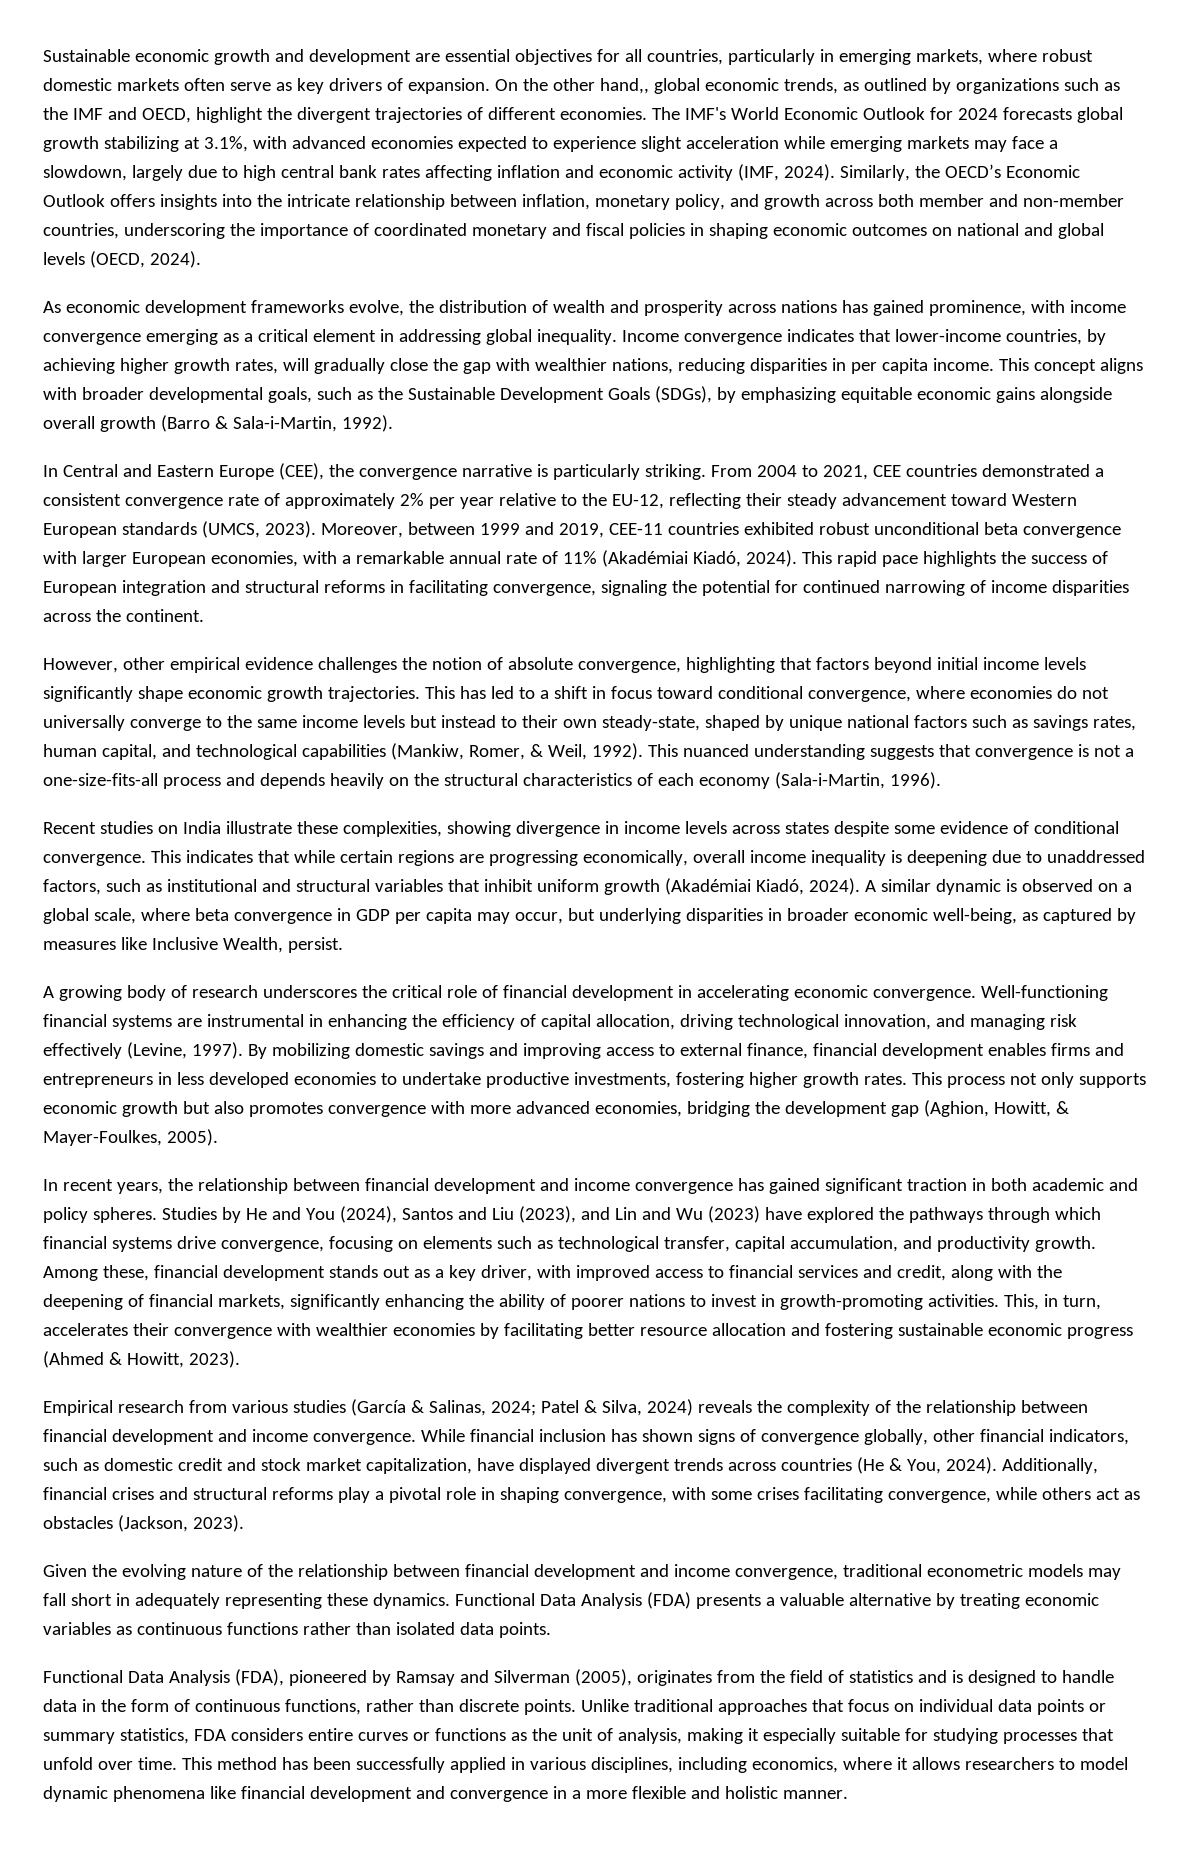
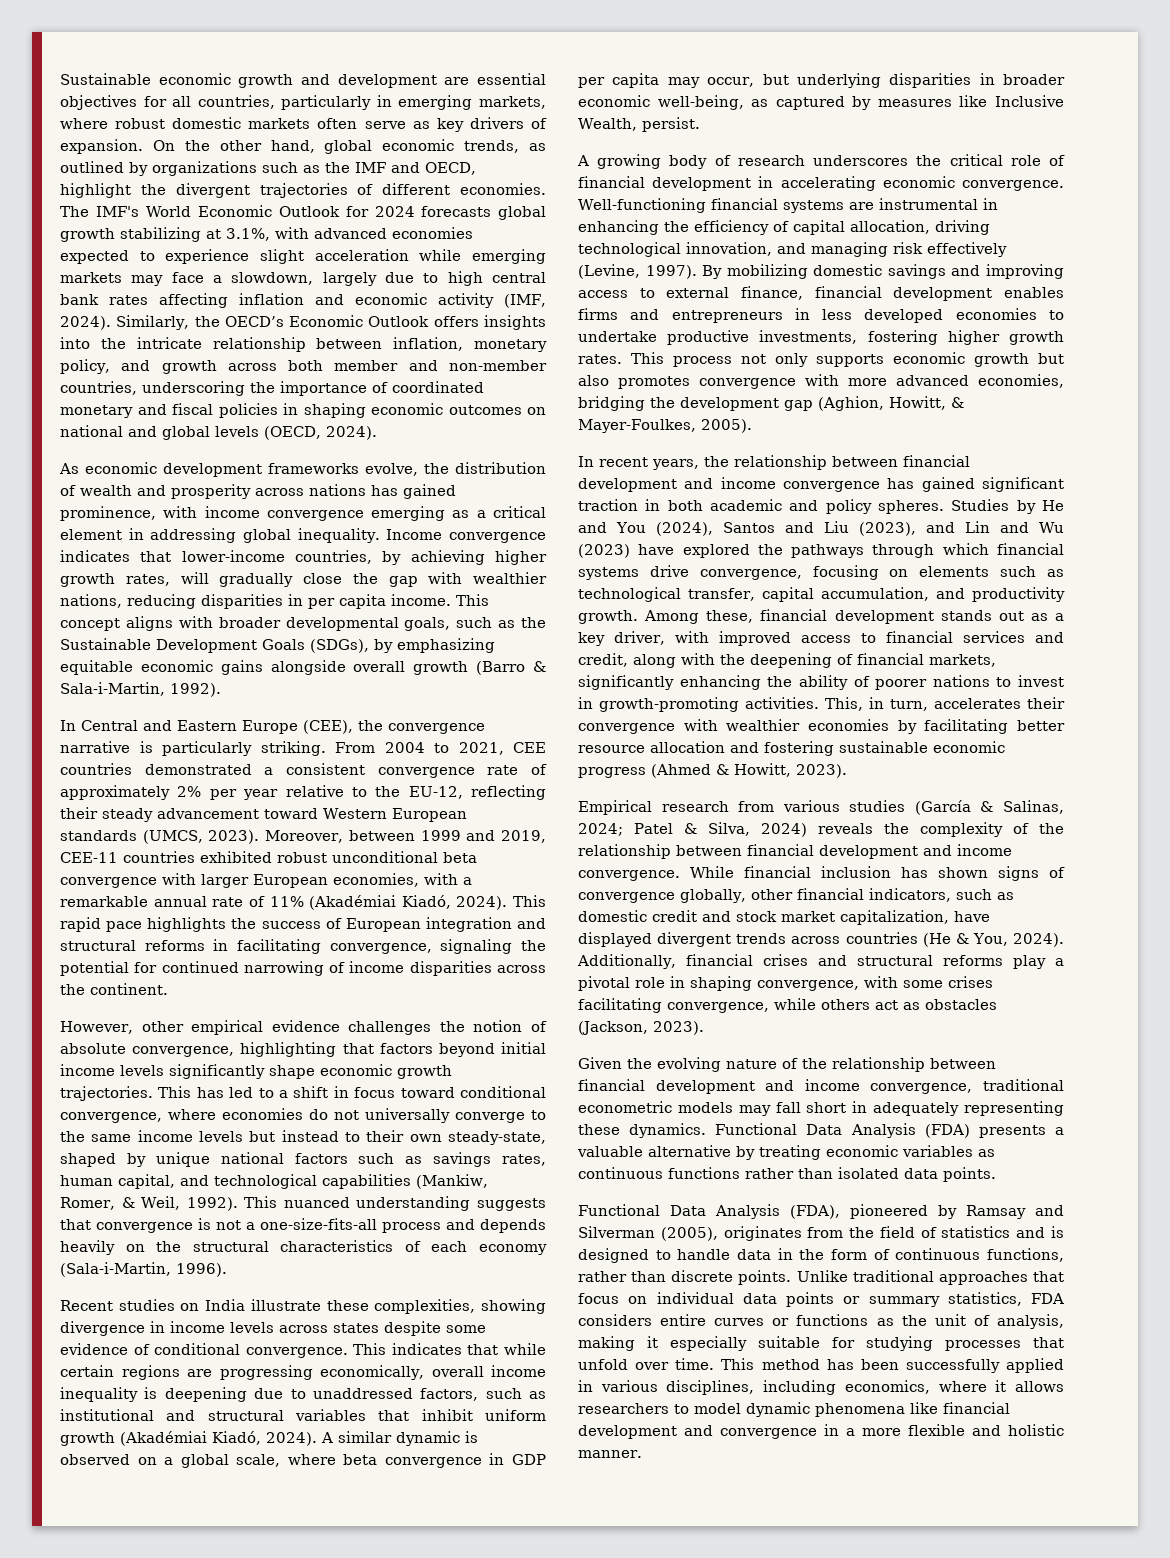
- On the other hand,, global economic trends, as outlined by organizations such as the IMF and OECD, highlight the divergent trajectories of different economies.
+ On the other hand, global economic trends, as outlined by organizations such as the IMF and OECD, highlight the divergent trajectories of different economies.

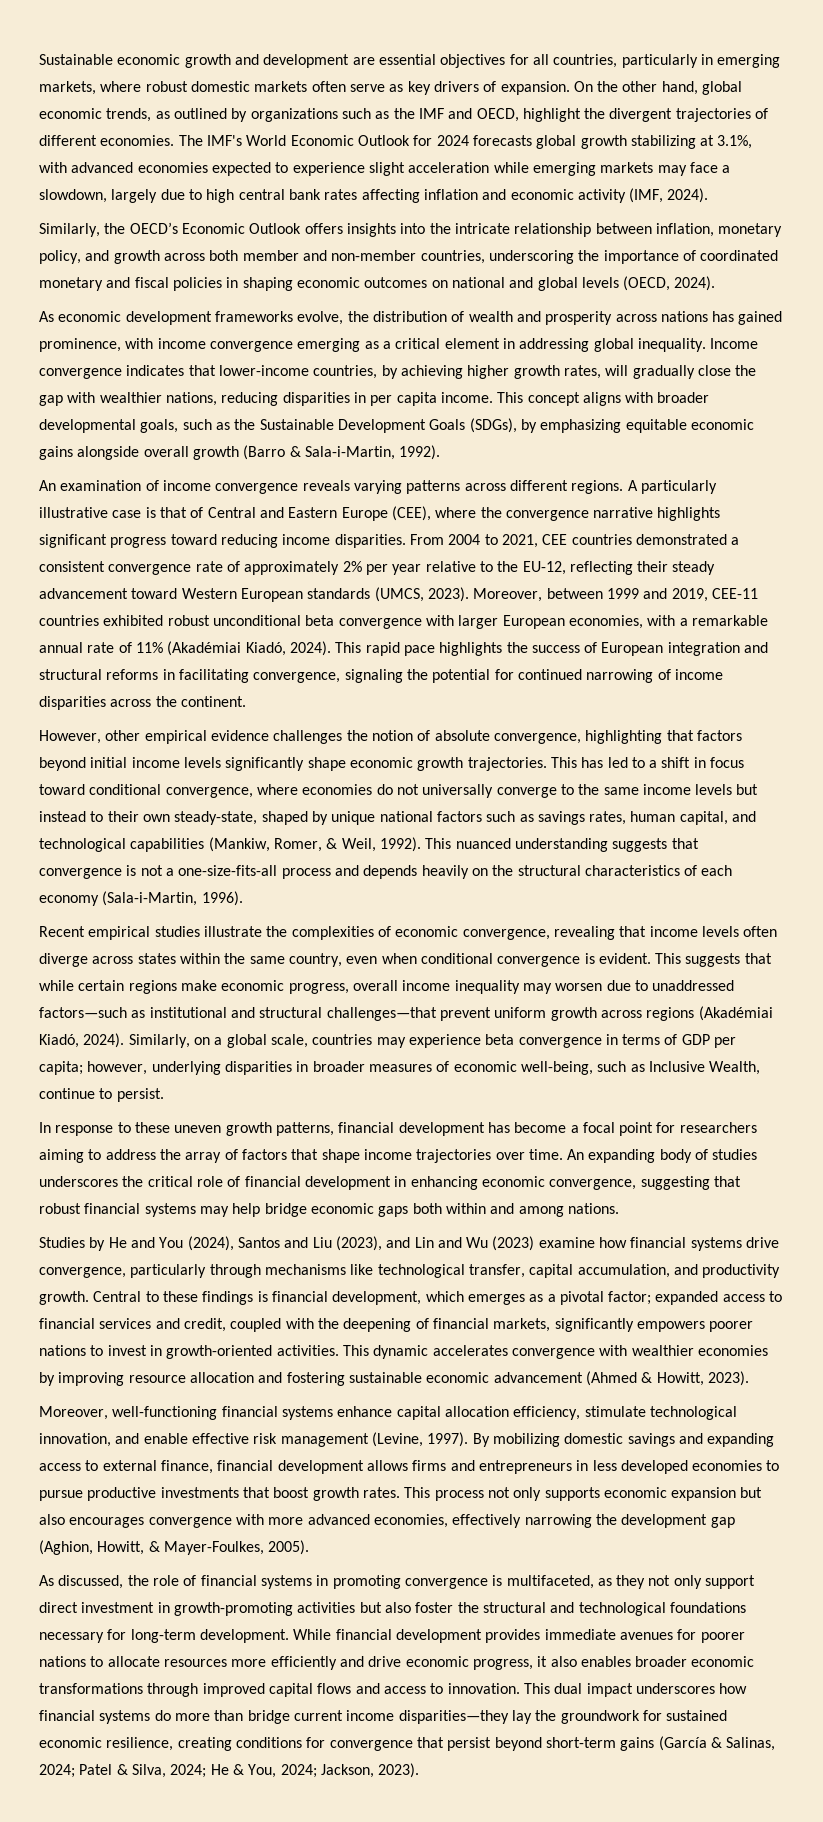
- The IMF's World Economic Outlook for 2024 forecasts global growth stabilizing at 3.1%, with advanced economies expected to experience slight acceleration while emerging markets may face a slowdown, largely due to high central bank rates affecting inflation and economic activity (IMF, 2024). Similarly, the OECD’s Economic Outlook offers insights into the intricate relationship between inflation, monetary policy, and growth across both member and non-member countries, underscoring the importance of coordinated monetary and fiscal policies in shaping economic outcomes on national and global levels (OECD, 2024).
+ The IMF's World Economic Outlook for 2024 forecasts global growth stabilizing at 3.1%, with advanced economies expected to experience slight acceleration while emerging markets may face a slowdown, largely due to high central bank rates affecting inflation and economic activity (IMF, 2024).
+ Similarly, the OECD’s Economic Outlook offers insights into the intricate relationship between inflation, monetary policy, and growth across both member and non-member countries, underscoring the importance of coordinated monetary and fiscal policies in shaping economic outcomes on national and global levels (OECD, 2024).
- In Central and Eastern Europe (CEE), the convergence narrative is particularly striking.
+ An examination of income convergence reveals varying patterns across different regions. A particularly illustrative case is that of Central and Eastern Europe (CEE), where the convergence narrative highlights significant progress toward reducing income disparities.
- Recent studies on India illustrate these complexities, showing divergence in income levels across states despite some evidence of conditional convergence. This indicates that while certain regions are progressing economically, overall income inequality is deepening due to unaddressed factors, such as institutional and structural variables that inhibit uniform growth (Akadémiai Kiadó, 2024). A similar dynamic is observed on a global scale, where beta convergence in GDP per capita may occur, but underlying disparities in broader economic well-being, as captured by measures like Inclusive Wealth, persist.
- A growing body of research underscores the critical role of financial development in accelerating economic convergence. Well-functioning financial systems are instrumental in enhancing the efficiency of capital allocation, driving technological innovation, and managing risk effectively (Levine, 1997). By mobilizing domestic savings and improving access to external finance, financial development enables firms and entrepreneurs in less developed economies to undertake productive investments, fostering higher growth rates. This process not only supports economic growth but also promotes convergence with more advanced economies, bridging the development gap (Aghion, Howitt, & Mayer-Foulkes, 2005).
- In recent years, the relationship between financial development and income convergence has gained significant traction in both academic and policy spheres. Studies by He and You (2024), Santos and Liu (2023), and Lin and Wu (2023) have explored the pathways through which financial systems drive convergence, focusing on elements such as technological transfer, capital accumulation, and productivity growth.
+ Recent empirical studies illustrate the complexities of economic convergence, revealing that income levels often diverge across states within the same country, even when conditional convergence is evident. This suggests that while certain regions make economic progress, overall income inequality may worsen due to unaddressed factors—such as institutional and structural challenges—that prevent uniform growth across regions (Akadémiai Kiadó, 2024). Similarly, on a global scale, countries may experience beta convergence in terms of GDP per capita; however, underlying disparities in broader measures of economic well-being, such as Inclusive Wealth, continue to persist.
+ In response to these uneven growth patterns, financial development has become a focal point for researchers aiming to address the array of factors that shape income trajectories over time. An expanding body of studies underscores the critical role of financial development in enhancing economic convergence, suggesting that robust financial systems may help bridge economic gaps both within and among nations.
+ Studies by He and You (2024), Santos and Liu (2023), and Lin and Wu (2023) examine how financial systems drive convergence, particularly through mechanisms like technological transfer, capital accumulation, and productivity growth.
- Among these, financial development stands out as a key driver, with improved access to financial services and credit, along with the deepening of financial markets, significantly enhancing the ability of poorer nations to invest in growth-promoting activities. This, in turn, accelerates their convergence with wealthier economies by facilitating better resource allocation and fostering sustainable economic progress (Ahmed & Howitt, 2023).
+ Central to these findings is financial development, which emerges as a pivotal factor; expanded access to financial services and credit, coupled with the deepening of financial markets, significantly empowers poorer nations to invest in growth-oriented activities. This dynamic accelerates convergence with wealthier economies by improving resource allocation and fostering sustainable economic advancement (Ahmed & Howitt, 2023).
- Empirical research from various studies (García & Salinas, 2024; Patel & Silva, 2024) reveals the complexity of the relationship between financial development and income convergence. While financial inclusion has shown signs of convergence globally, other financial indicators, such as domestic credit and stock market capitalization, have displayed divergent trends across countries (He & You, 2024). Additionally, financial crises and structural reforms play a pivotal role in shaping convergence, with some crises facilitating convergence, while others act as obstacles (Jackson, 2023).
- Given the evolving nature of the relationship between financial development and income convergence, traditional econometric models may fall short in adequately representing these dynamics. Functional Data Analysis (FDA) presents a valuable alternative by treating economic variables as continuous functions rather than isolated data points.
- Functional Data Analysis (FDA), pioneered by Ramsay and Silverman (2005), originates from the field of statistics and is designed to handle data in the form of continuous functions, rather than discrete points. Unlike traditional approaches that focus on individual data points or summary statistics, FDA considers entire curves or functions as the unit of analysis, making it especially suitable for studying processes that unfold over time. This method has been successfully applied in various disciplines, including economics, where it allows researchers to model dynamic phenomena like financial development and convergence in a more flexible and holistic manner.
+ Moreover, well-functioning financial systems enhance capital allocation efficiency, stimulate technological innovation, and enable effective risk management (Levine, 1997). By mobilizing domestic savings and expanding access to external finance, financial development allows firms and entrepreneurs in less developed economies to pursue productive investments that boost growth rates. This process not only supports economic expansion but also encourages convergence with more advanced economies, effectively narrowing the development gap (Aghion, Howitt, & Mayer-Foulkes, 2005).
+ As discussed, the role of financial systems in promoting convergence is multifaceted, as they not only support direct investment in growth-promoting activities but also foster the structural and technological foundations necessary for long-term development. While financial development provides immediate avenues for poorer nations to allocate resources more efficiently and drive economic progress, it also enables broader economic transformations through improved capital flows and access to innovation. This dual impact underscores how financial systems do more than bridge current income disparities—they lay the groundwork for sustained economic resilience, creating conditions for convergence that persist beyond short-term gains (García & Salinas, 2024; Patel & Silva, 2024; He & You, 2024; Jackson, 2023).

